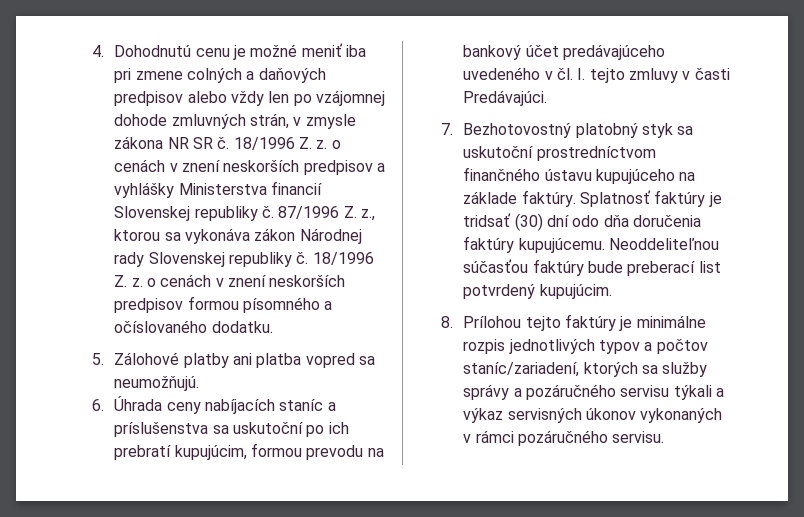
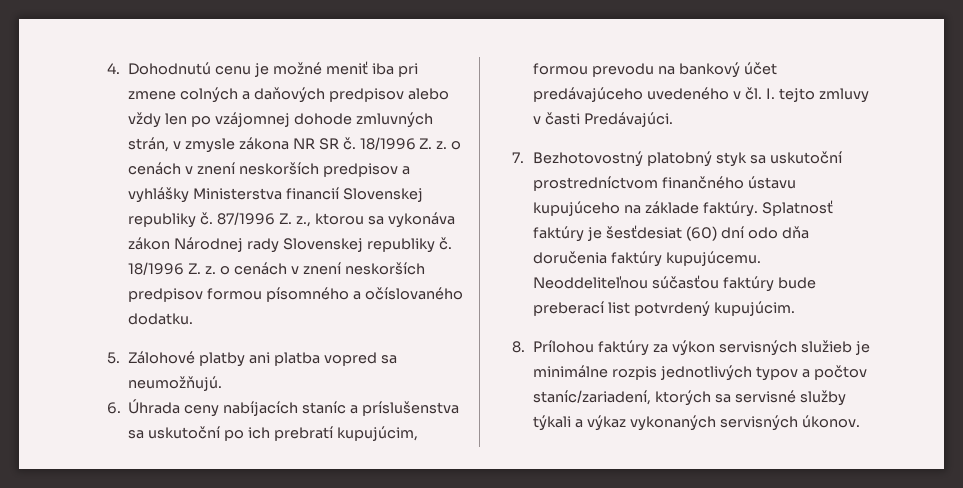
- Splatnosť faktúry je tridsať (30) dní odo dňa doručenia faktúry kupujúcemu.
+ Splatnosť faktúry je šesťdesiat (60) dní odo dňa doručenia faktúry kupujúcemu.
- 8. Prílohou tejto faktúry je minimálne rozpis jednotlivých typov a počtov staníc/zariadení, ktorých sa služby správy a pozáručného servisu týkali a výkaz servisných úkonov vykonaných v rámci pozáručného servisu.
+ 8. Prílohou faktúry za výkon servisných služieb je minimálne rozpis jednotlivých typov a počtov staníc/zariadení, ktorých sa servisné služby týkali a výkaz vykonaných servisných úkonov.

